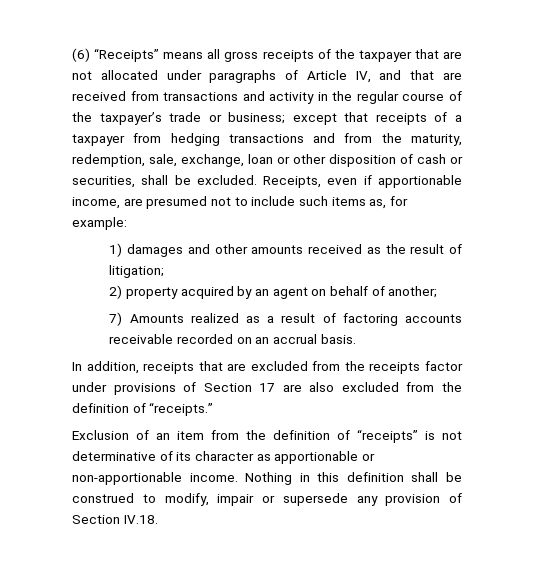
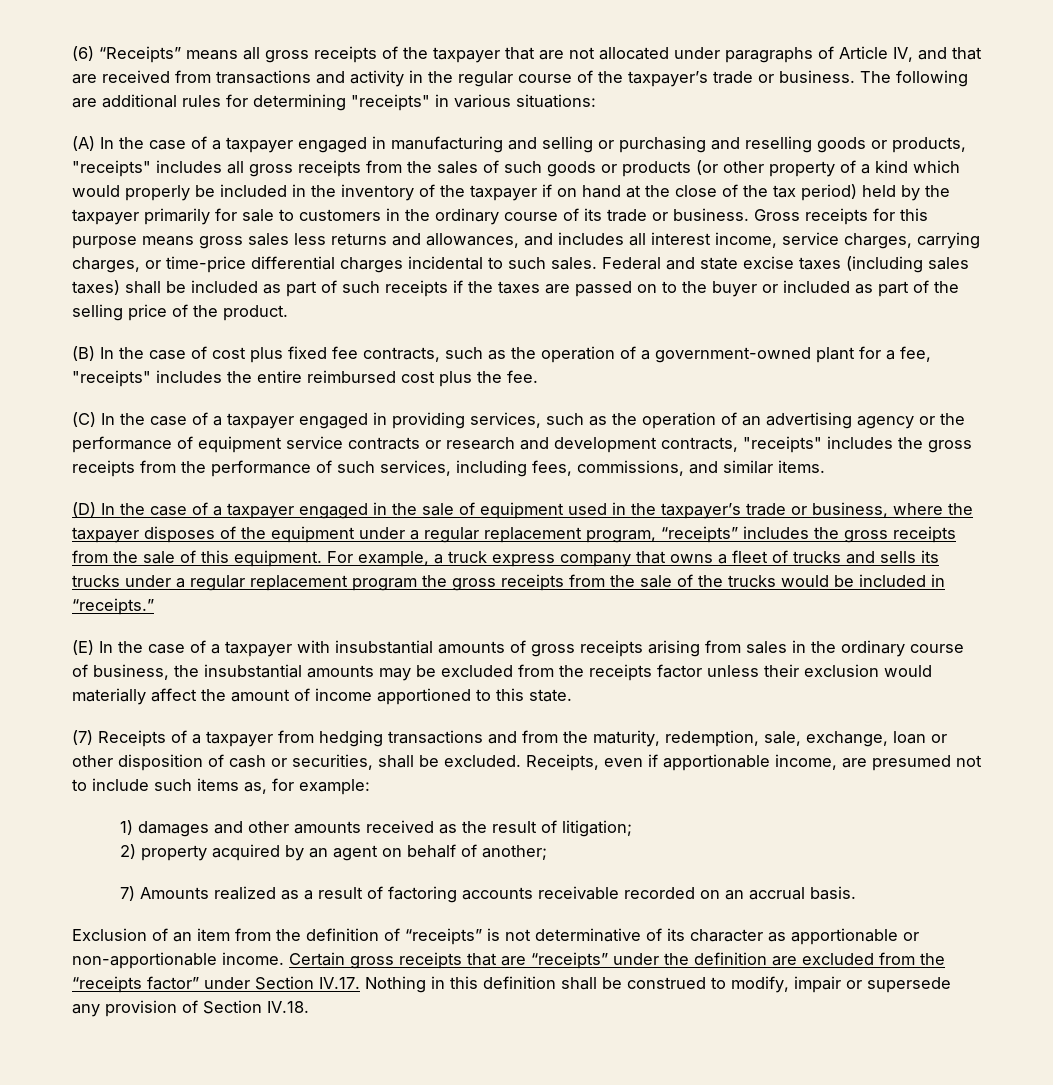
- (6) “Receipts” means all gross receipts of the taxpayer that are not allocated under paragraphs of Article IV, and that are received from transactions and activity in the regular course of the taxpayer’s trade or business; except that receipts of a taxpayer from hedging transactions and from the maturity, redemption, sale, exchange, loan or other disposition of cash or securities, shall be excluded.
+ (6) “Receipts” means all gross receipts of the taxpayer that are not allocated under paragraphs of Article IV, and that are received from transactions and activity in the regular course of the taxpayer’s trade or business. The following are additional rules for determining "receipts" in various situations:
+ (A) In the case of a taxpayer engaged in manufacturing and selling or purchasing and reselling goods or products, "receipts" includes all gross receipts from the sales of such goods or products (or other property of a kind which would properly be included in the inventory of the taxpayer if on hand at the close of the tax period) held by the taxpayer primarily for sale to customers in the ordinary course of its trade or business. Gross receipts for this purpose means gross sales less returns and allowances, and includes all interest income, service charges, carrying charges, or time-price differential charges incidental to such sales. Federal and state excise taxes (including sales taxes) shall be included as part of such receipts if the taxes are passed on to the buyer or included as part of the selling price of the product.
+ (B) In the case of cost plus fixed fee contracts, such as the operation of a government-owned plant for a fee, "receipts" includes the entire reimbursed cost plus the fee.
+ (C) In the case of a taxpayer engaged in providing services, such as the operation of an advertising agency or the performance of equipment service contracts or research and development contracts, "receipts" includes the gross receipts from the performance of such services, including fees, commissions, and similar items.
+ (D) In the case of a taxpayer engaged in the sale of equipment used in the taxpayer’s trade or business, where the taxpayer disposes of the equipment under a regular replacement program, “receipts” includes the gross receipts from the sale of this equipment. For example, a truck express company that owns a fleet of trucks and sells its trucks under a regular replacement program the gross receipts from the sale of the trucks would be included in “receipts.”
+ (E) In the case of a taxpayer with insubstantial amounts of gross receipts arising from sales in the ordinary course of business, the insubstantial amounts may be excluded from the receipts factor unless their exclusion would materially affect the amount of income apportioned to this state.
+ (7) Receipts of a taxpayer from hedging transactions and from the maturity, redemption, sale, exchange, loan or other disposition of cash or securities, shall be excluded.
- In addition, receipts that are excluded from the receipts factor under provisions of Section 17 are also excluded from the definition of “receipts.”
- Nothing in this definition shall be construed to modify, impair or supersede any provision of Section IV.18.
+ Certain gross receipts that are “receipts” under the definition are excluded from the “receipts factor” under Section IV.17. Nothing in this definition shall be construed to modify, impair or supersede any provision of Section IV.18.

